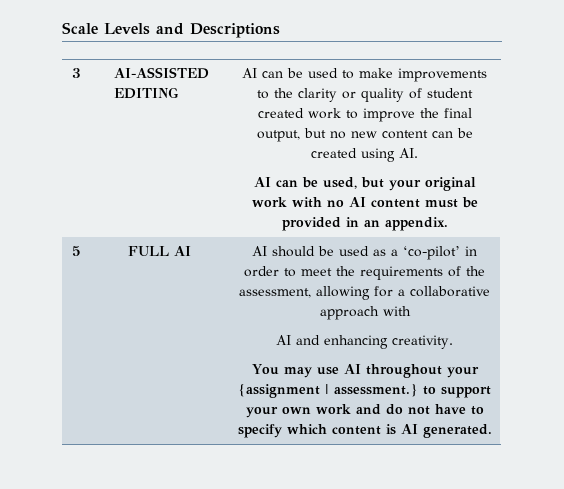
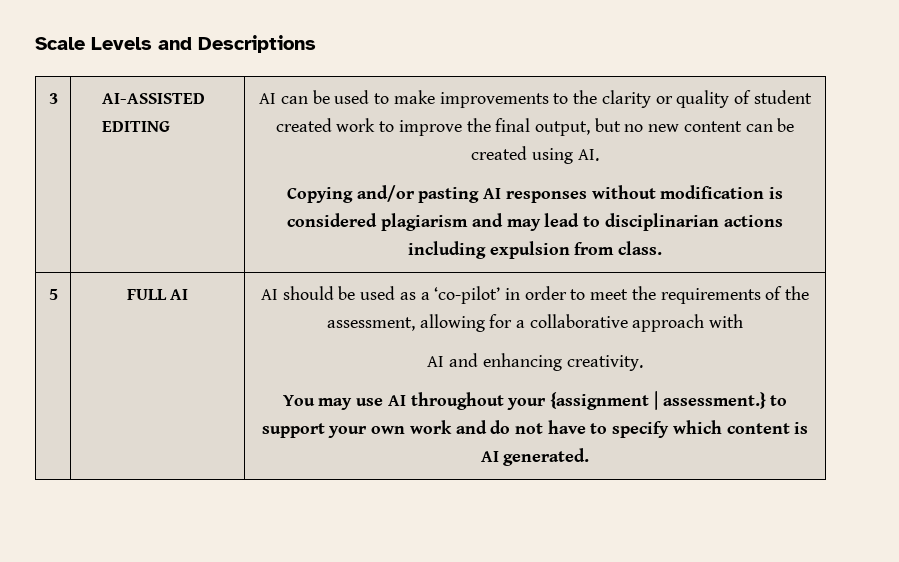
- AI can be used, but your original work with no AI content must be provided in an appendix.
+ Copying and/or pasting AI responses without modification is considered plagiarism and may lead to disciplinarian actions including expulsion from class.

